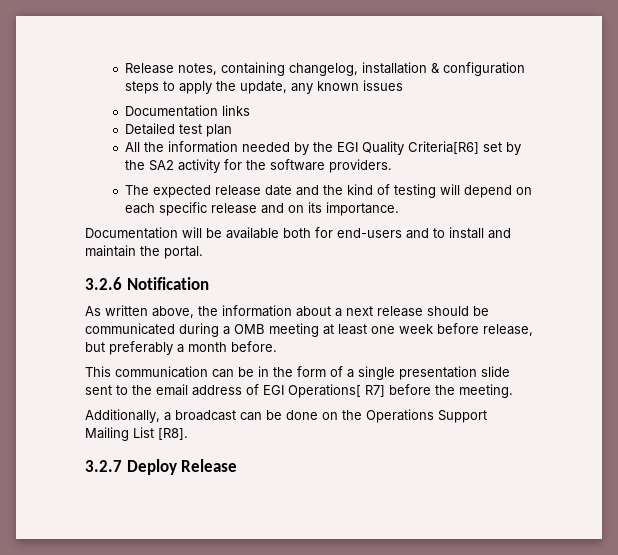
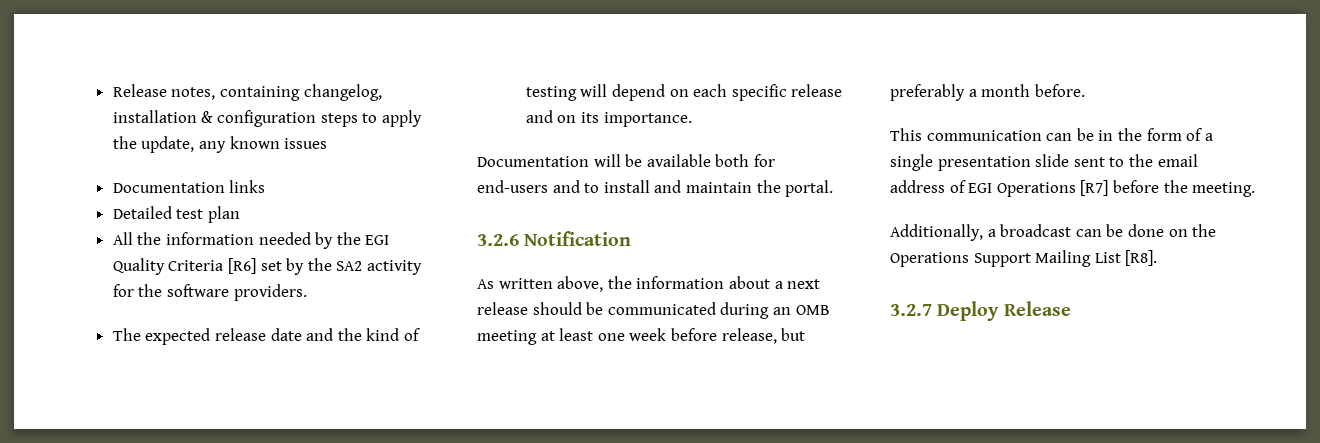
- All the information needed by the EGI Quality Criteria[R6] set by the SA2 activity for the software providers.
+ All the information needed by the EGI Quality Criteria [R6] set by the SA2 activity for the software providers.
- As written above, the information about a next release should be communicated during a OMB meeting at least one week before release, but preferably a month before.
+ As written above, the information about a next release should be communicated during an OMB meeting at least one week before release, but preferably a month before.
- This communication can be in the form of a single presentation slide sent to the email address of EGI Operations[ R7] before the meeting.
+ This communication can be in the form of a single presentation slide sent to the email address of EGI Operations [R7] before the meeting.

